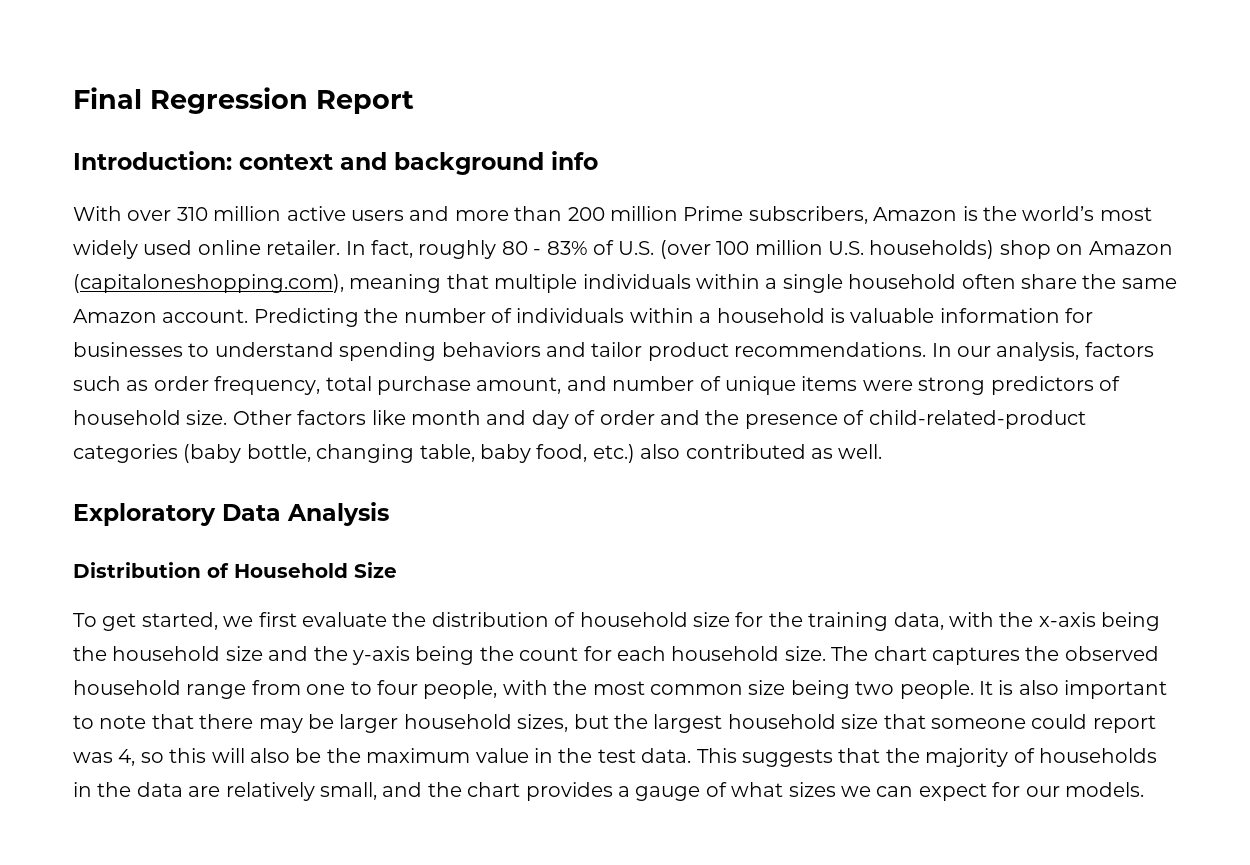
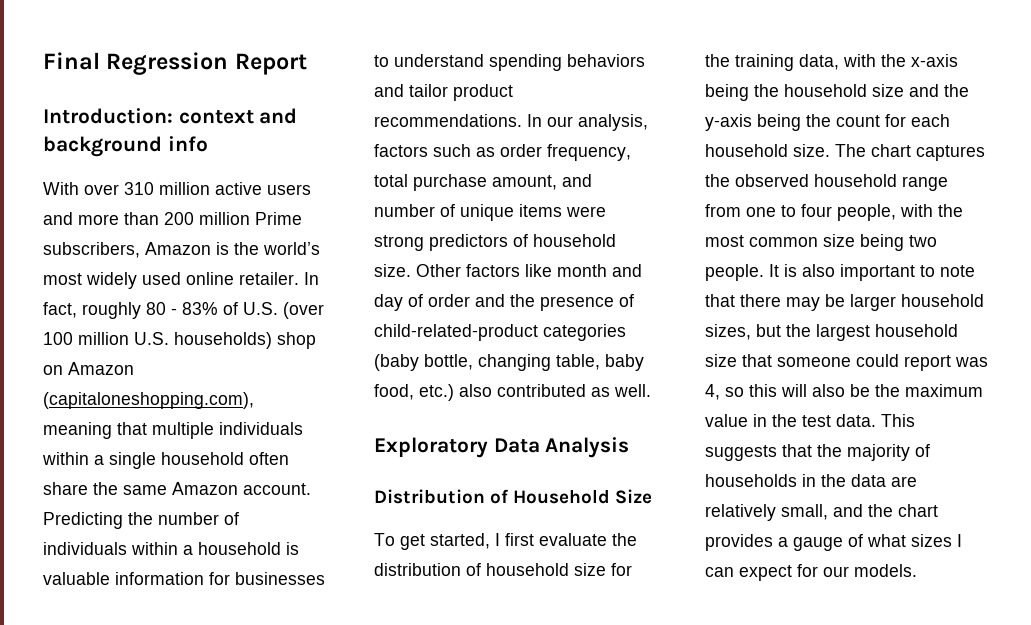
- To get started, we first evaluate the distribution of household size for the training data, with the x-axis being the household size and the y-axis being the count for each household size.
+ To get started, I first evaluate the distribution of household size for the training data, with the x-axis being the household size and the y-axis being the count for each household size.
- This suggests that the majority of households in the data are relatively small, and the chart provides a gauge of what sizes we can expect for our models.
+ This suggests that the majority of households in the data are relatively small, and the chart provides a gauge of what sizes I can expect for our models.

